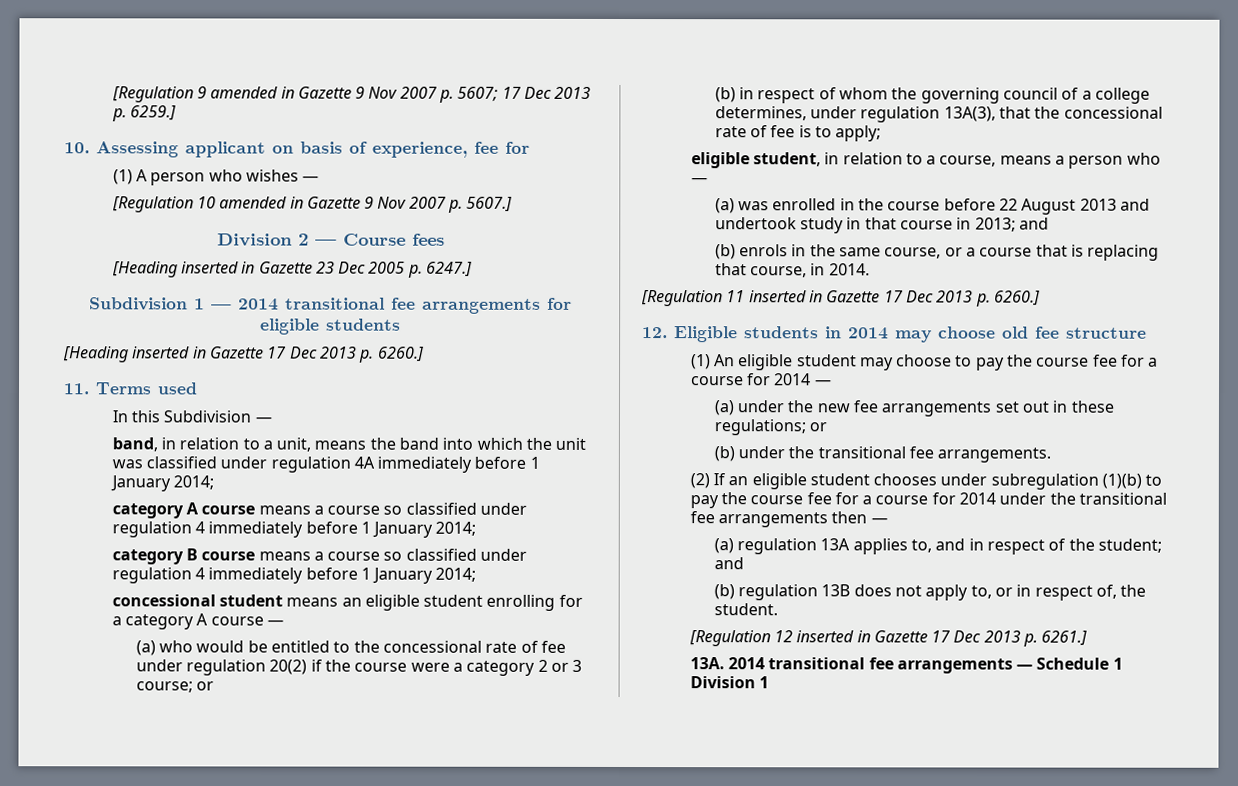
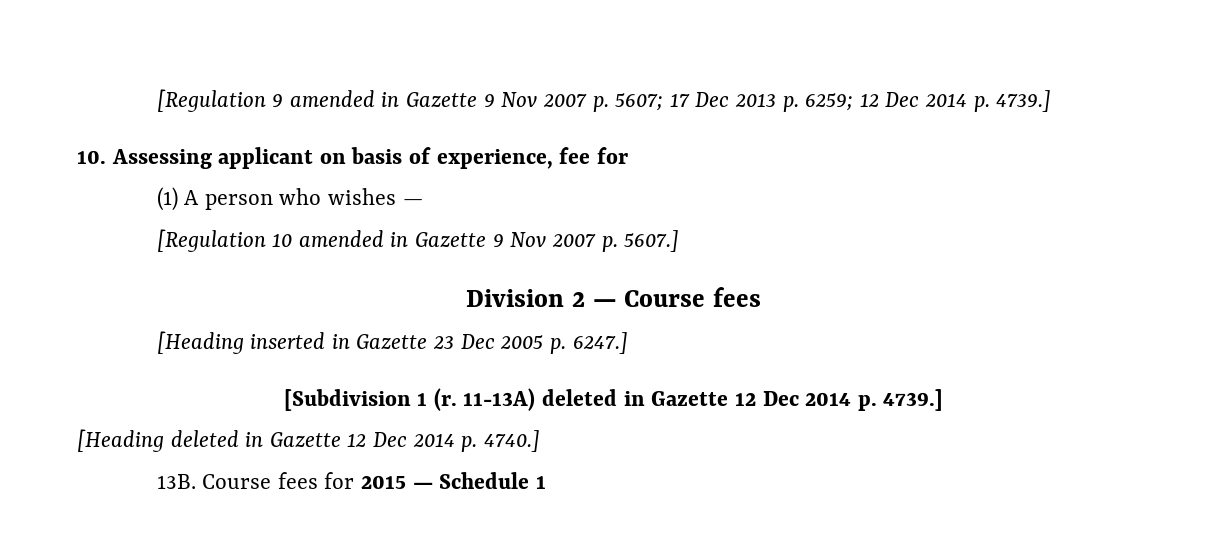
- [Regulation 9 amended in Gazette 9 Nov 2007 p. 5607; 17 Dec 2013 p. 6259.]
+ [Regulation 9 amended in Gazette 9 Nov 2007 p. 5607; 17 Dec 2013 p. 6259; 12 Dec 2014 p. 4739.]
- Subdivision 1 — 2014 transitional fee arrangements for eligible students
- [Heading inserted in Gazette 17 Dec 2013 p. 6260.]
- 11. Terms used
- In this Subdivision —
- band, in relation to a unit, means the band into which the unit was classified under regulation 4A immediately before 1 January 2014;
- category A course means a course so classified under regulation 4 immediately before 1 January 2014;
- category B course means a course so classified under regulation 4 immediately before 1 January 2014;
- concessional student means an eligible student enrolling for a category A course —
- (a) who would be entitled to the concessional rate of fee under regulation 20(2) if the course were a category 2 or 3 course; or
- (b) in respect of whom the governing council of a college determines, under regulation 13A(3), that the concessional rate of fee is to apply;
- eligible student, in relation to a course, means a person who —
- (a) was enrolled in the course before 22 August 2013 and undertook study in that course in 2013; and
- (b) enrols in the same course, or a course that is replacing that course, in 2014.
- [Regulation 11 inserted in Gazette 17 Dec 2013 p. 6260.]
- 12. Eligible students in 2014 may choose old fee structure
- (1) An eligible student may choose to pay the course fee for a course for 2014 —
- (a) under the new fee arrangements set out in these regulations; or
- (b) under the transitional fee arrangements.
- (2) If an eligible student chooses under subregulation (1)(b) to pay the course fee for a course for 2014 under the transitional fee arrangements then —
- (a) regulation 13A applies to, and in respect of the student; and
- (b) regulation 13B does not apply to, or in respect of, the student.
- [Regulation 12 inserted in Gazette 17 Dec 2013 p. 6261.]
- 13A. 2014 transitional fee arrangements — Schedule 1 Division 1
+ [Subdivision 1 (r. 11-13A) deleted in Gazette 12 Dec 2014 p. 4739.]
+ [Heading deleted in Gazette 12 Dec 2014 p. 4740.]
+ 13B. Course fees for 2015 — Schedule 1

